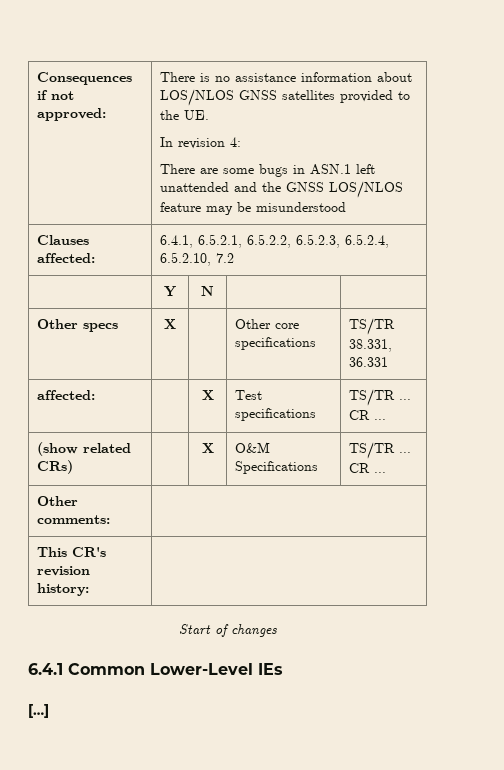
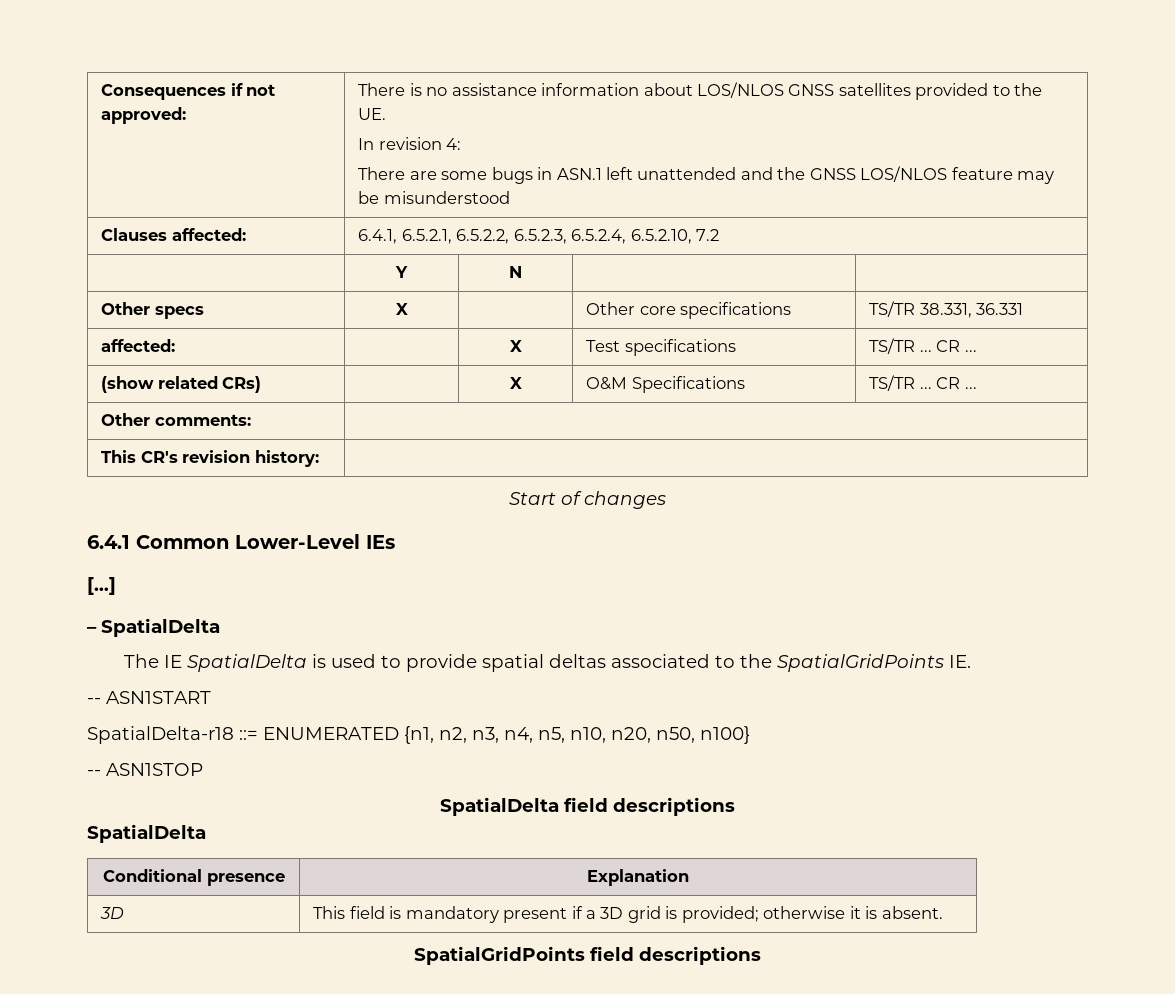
+ – SpatialDelta
+ The IE SpatialDelta is used to provide spatial deltas associated to the SpatialGridPoints IE.
+ -- ASN1START
+ SpatialDelta-r18 ::= ENUMERATED {n1, n2, n3, n4, n5, n10, n20, n50, n100}
+ -- ASN1STOP
+ SpatialDelta field descriptions
+ SpatialDelta
+ Conditional presence | Explanation
+ 3D | This field is mandatory present if a 3D grid is provided; otherwise it is absent.
+ SpatialGridPoints field descriptions

